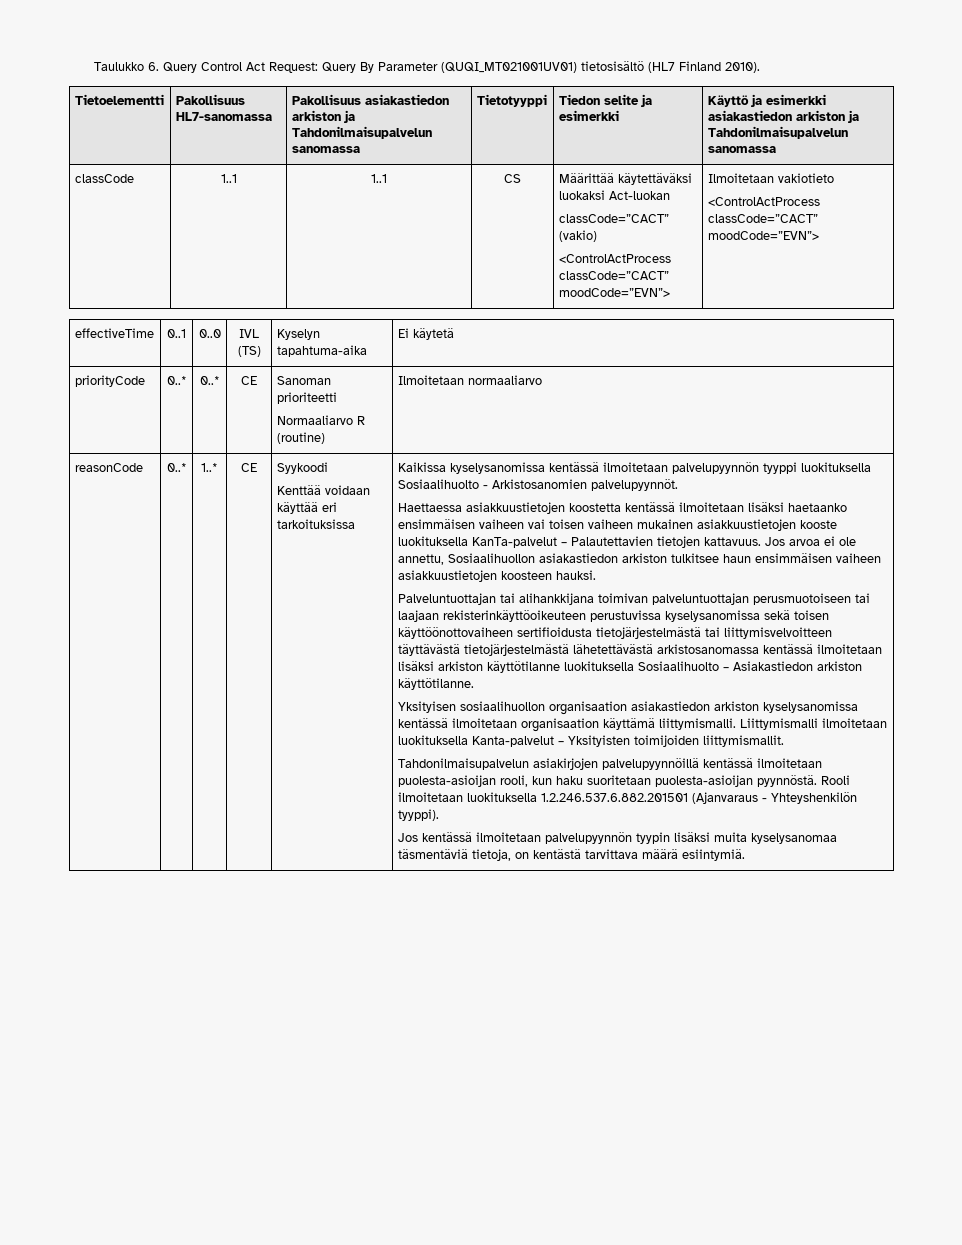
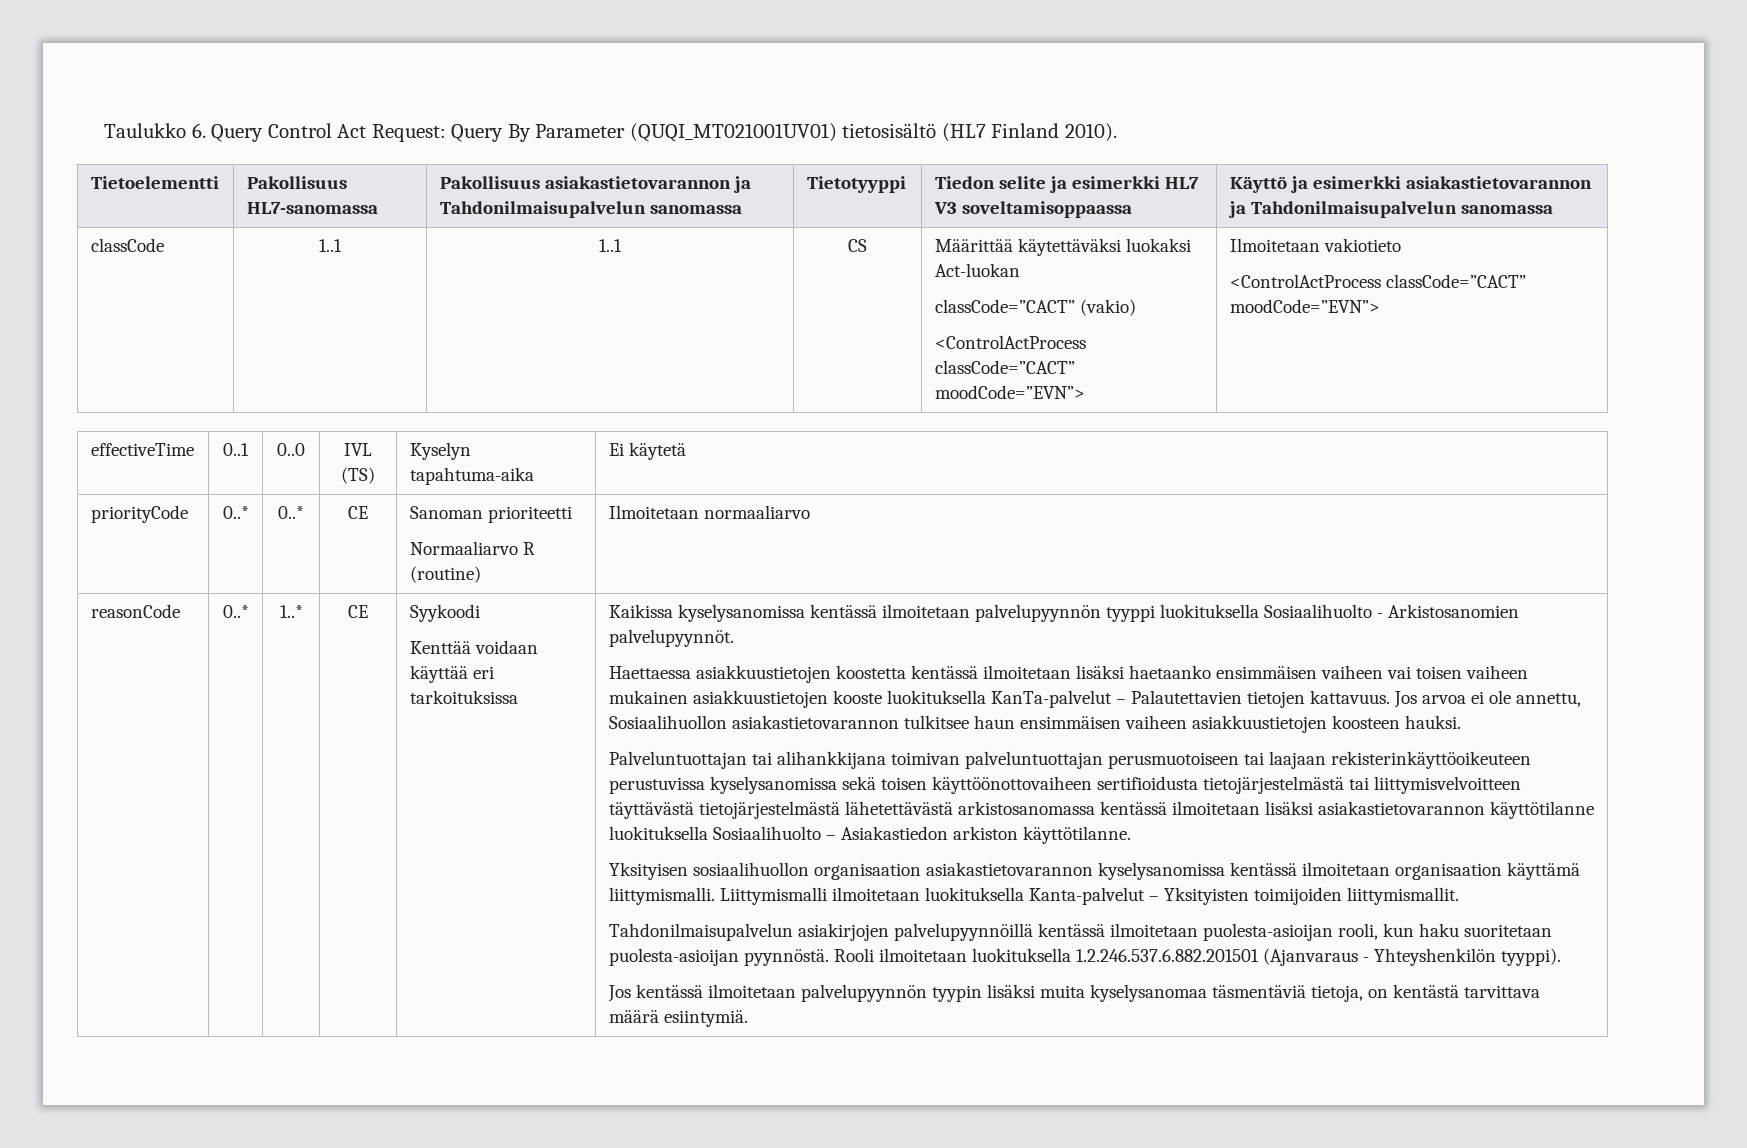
- Tietoelementti | Pakollisuus HL7-sanomassa | Pakollisuus asiakastiedon arkiston ja Tahdonilmaisupalvelun sanomassa | Tietotyyppi | Tiedon selite ja esimerkki | Käyttö ja esimerkki asiakastiedon arkiston ja Tahdonilmaisupalvelun sanomassa
+ Tietoelementti | Pakollisuus HL7-sanomassa | Pakollisuus asiakastietovarannon ja Tahdonilmaisupalvelun sanomassa | Tietotyyppi | Tiedon selite ja esimerkki HL7 V3 soveltamisoppaassa | Käyttö ja esimerkki asiakastietovarannon ja Tahdonilmaisupalvelun sanomassa
- Jos arvoa ei ole annettu, Sosiaalihuollon asiakastiedon arkiston tulkitsee haun ensimmäisen vaiheen asiakkuustietojen koosteen hauksi.
+ Jos arvoa ei ole annettu, Sosiaalihuollon asiakastietovarannon tulkitsee haun ensimmäisen vaiheen asiakkuustietojen koosteen hauksi.
- Palveluntuottajan tai alihankkijana toimivan palveluntuottajan perusmuotoiseen tai laajaan rekisterinkäyttöoikeuteen perustuvissa kyselysanomissa sekä toisen käyttöönottovaiheen sertifioidusta tietojärjestelmästä tai liittymisvelvoitteen täyttävästä tietojärjestelmästä lähetettävästä arkistosanomassa kentässä ilmoitetaan lisäksi arkiston käyttötilanne luokituksella Sosiaalihuolto – Asiakastiedon arkiston käyttötilanne.
+ Palveluntuottajan tai alihankkijana toimivan palveluntuottajan perusmuotoiseen tai laajaan rekisterinkäyttöoikeuteen perustuvissa kyselysanomissa sekä toisen käyttöönottovaiheen sertifioidusta tietojärjestelmästä tai liittymisvelvoitteen täyttävästä tietojärjestelmästä lähetettävästä arkistosanomassa kentässä ilmoitetaan lisäksi asiakastietovarannon käyttötilanne luokituksella Sosiaalihuolto – Asiakastiedon arkiston käyttötilanne.
- Yksityisen sosiaalihuollon organisaation asiakastiedon arkiston kyselysanomissa kentässä ilmoitetaan organisaation käyttämä liittymismalli.
+ Yksityisen sosiaalihuollon organisaation asiakastietovarannon kyselysanomissa kentässä ilmoitetaan organisaation käyttämä liittymismalli.

